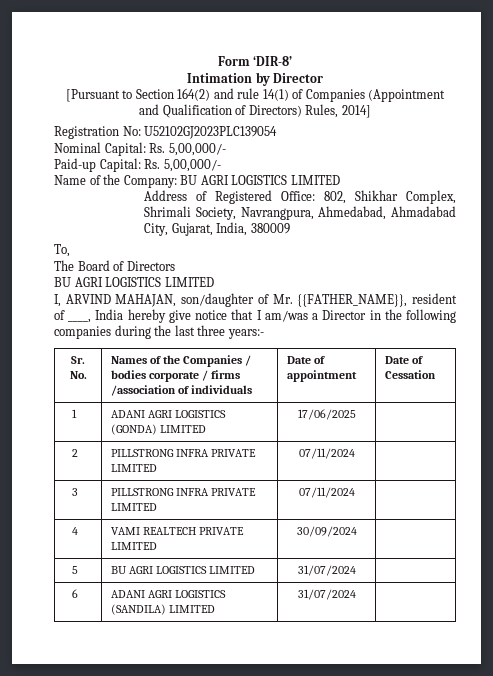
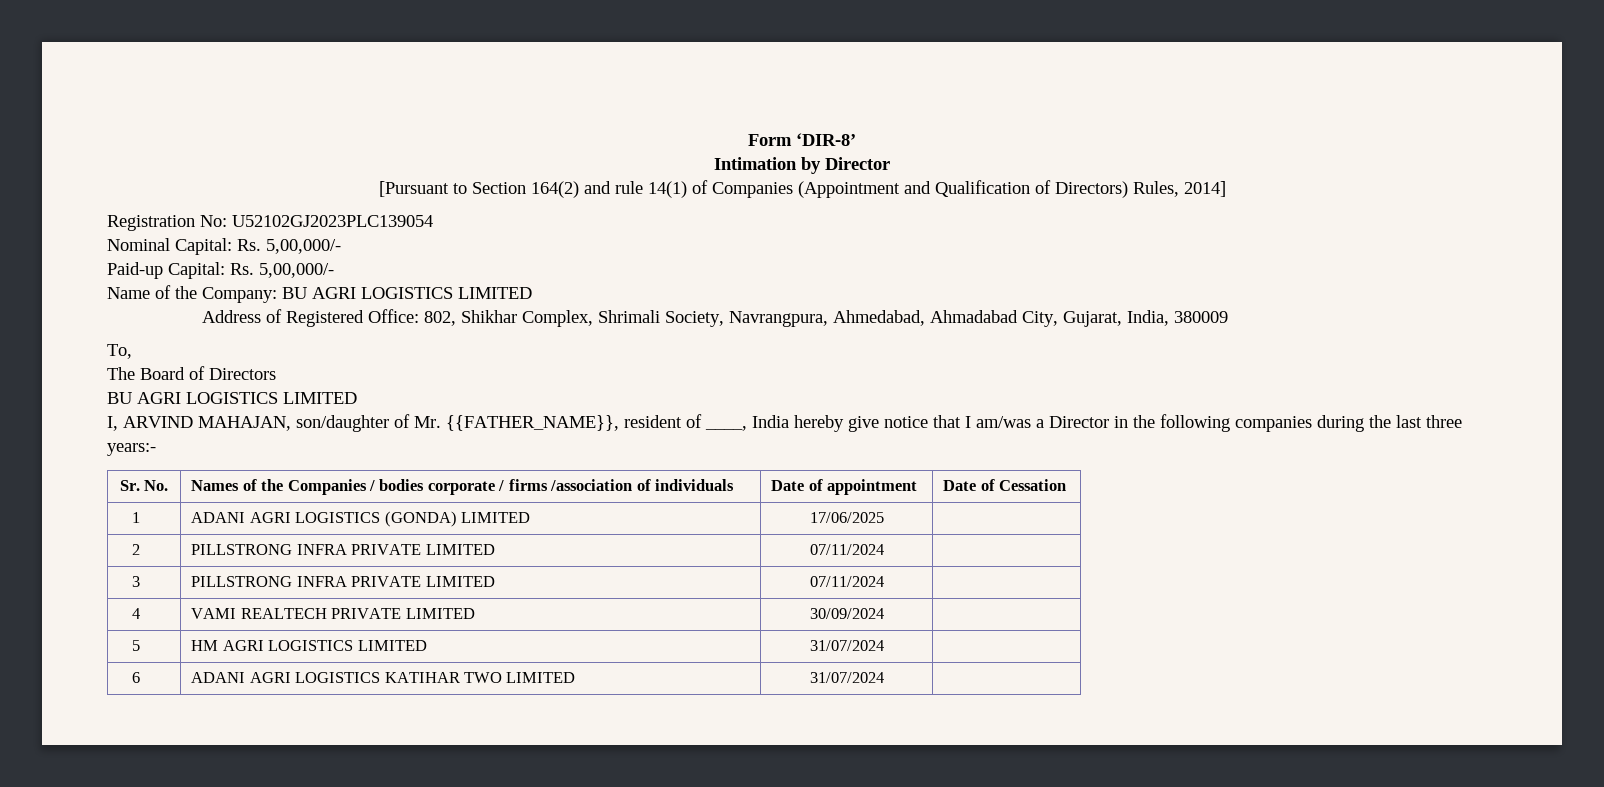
- 5 | BU AGRI LOGISTICS LIMITED | 31/07/2024 |
+ 5 | HM AGRI LOGISTICS LIMITED | 31/07/2024 |
- 6 | ADANI AGRI LOGISTICS (SANDILA) LIMITED | 31/07/2024 |
+ 6 | ADANI AGRI LOGISTICS KATIHAR TWO LIMITED | 31/07/2024 |

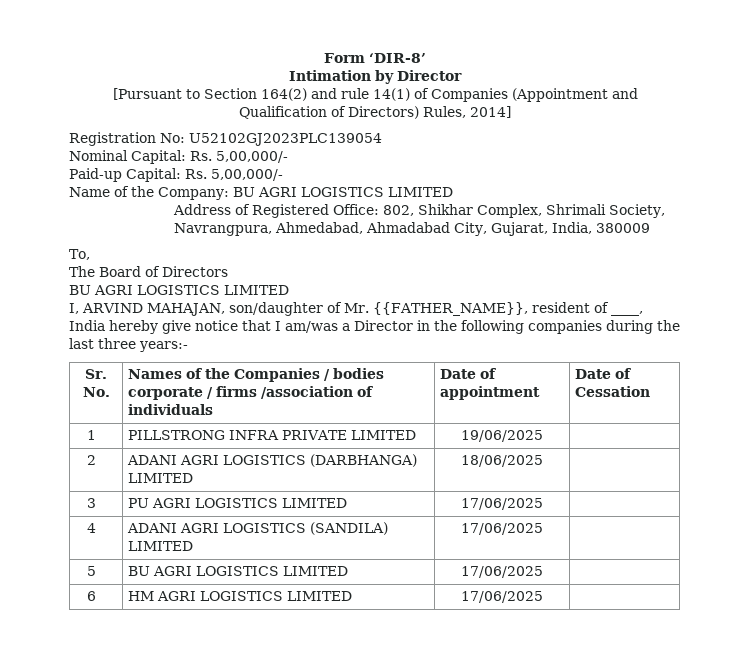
- 1 | ADANI AGRI LOGISTICS (GONDA) LIMITED | 17/06/2025 |
- 2 | PILLSTRONG INFRA PRIVATE LIMITED | 07/11/2024 |
- 3 | PILLSTRONG INFRA PRIVATE LIMITED | 07/11/2024 |
- 4 | VAMI REALTECH PRIVATE LIMITED | 30/09/2024 |
- 5 | HM AGRI LOGISTICS LIMITED | 31/07/2024 |
- 6 | ADANI AGRI LOGISTICS KATIHAR TWO LIMITED | 31/07/2024 |
+ 1 | PILLSTRONG INFRA PRIVATE LIMITED | 19/06/2025 |
+ 2 | ADANI AGRI LOGISTICS (DARBHANGA) LIMITED | 18/06/2025 |
+ 3 | PU AGRI LOGISTICS LIMITED | 17/06/2025 |
+ 4 | ADANI AGRI LOGISTICS (SANDILA) LIMITED | 17/06/2025 |
+ 5 | BU AGRI LOGISTICS LIMITED | 17/06/2025 |
+ 6 | HM AGRI LOGISTICS LIMITED | 17/06/2025 |

